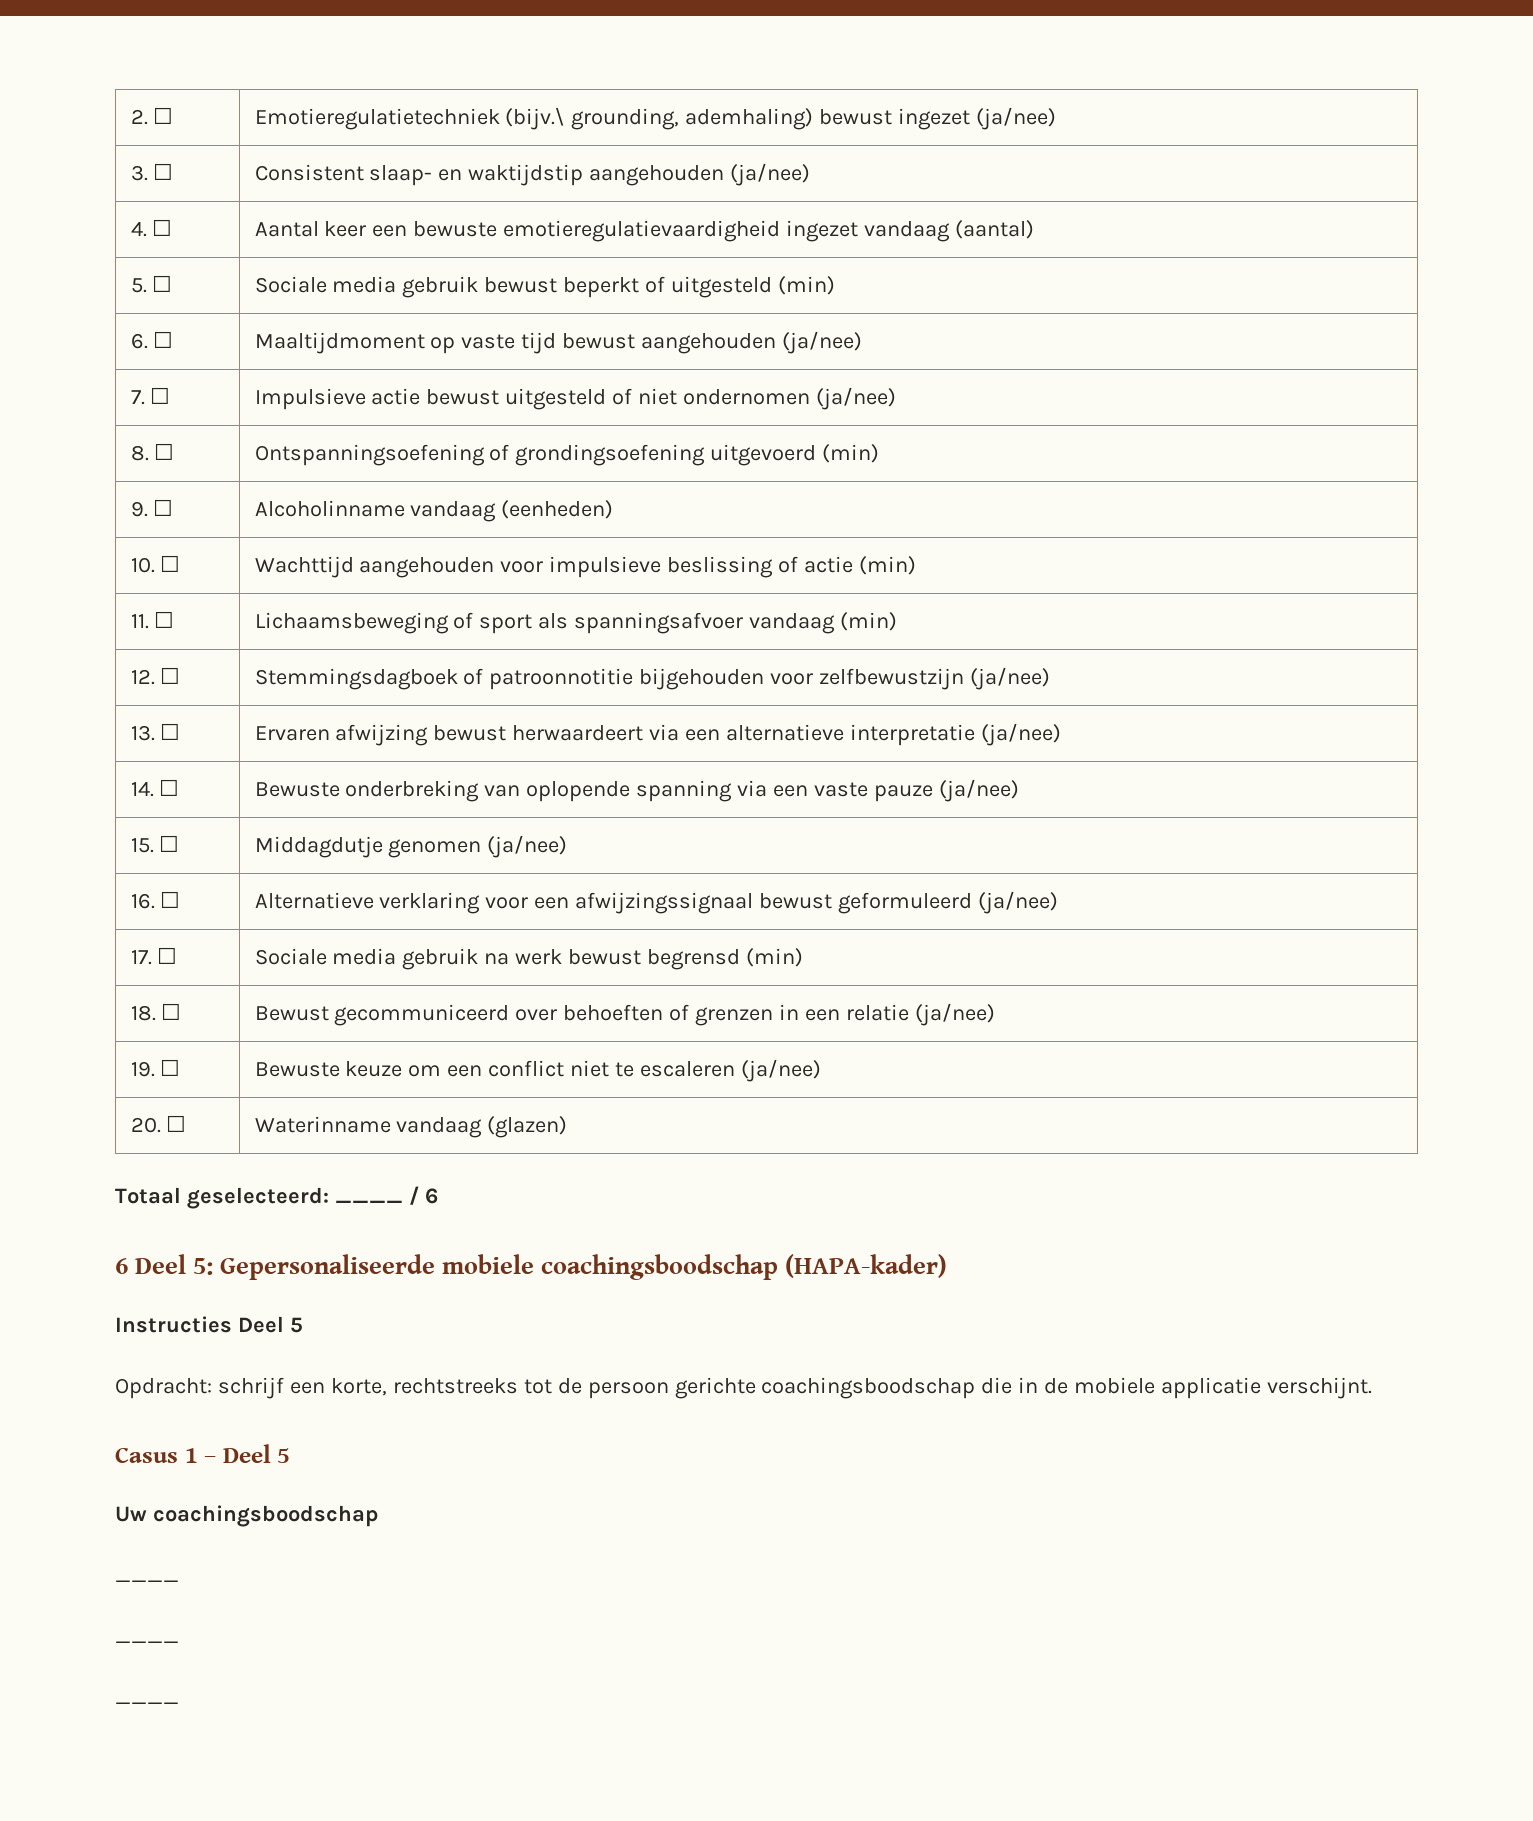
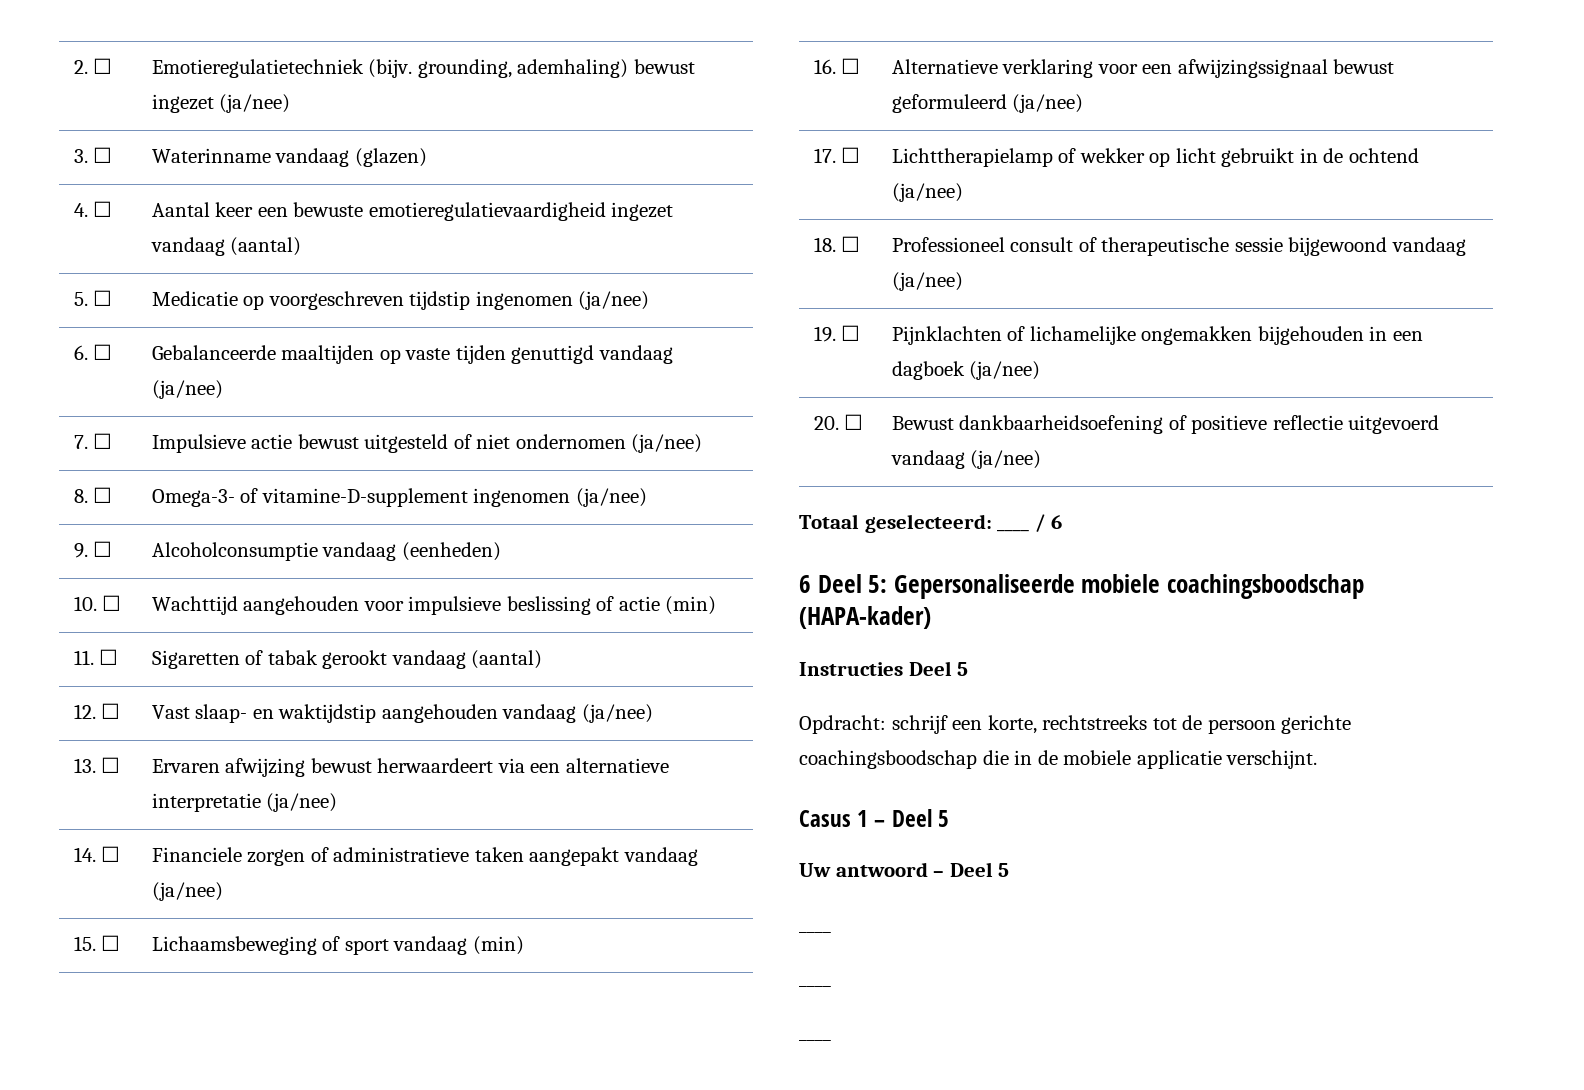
- 2. ☐ | Emotieregulatietechniek (bijv.\ grounding, ademhaling) bewust ingezet (ja/nee)
+ 2. ☐ | Emotieregulatietechniek (bijv. grounding, ademhaling) bewust ingezet (ja/nee)
- 3. ☐ | Consistent slaap- en waktijdstip aangehouden (ja/nee)
+ 3. ☐ | Waterinname vandaag (glazen)
- 5. ☐ | Sociale media gebruik bewust beperkt of uitgesteld (min)
- 6. ☐ | Maaltijdmoment op vaste tijd bewust aangehouden (ja/nee)
+ 5. ☐ | Medicatie op voorgeschreven tijdstip ingenomen (ja/nee)
+ 6. ☐ | Gebalanceerde maaltijden op vaste tijden genuttigd vandaag (ja/nee)
- 8. ☐ | Ontspanningsoefening of grondingsoefening uitgevoerd (min)
+ 8. ☐ | Omega-3- of vitamine-D-supplement ingenomen (ja/nee)
- 9. ☐ | Alcoholinname vandaag (eenheden)
+ 9. ☐ | Alcoholconsumptie vandaag (eenheden)
- 11. ☐ | Lichaamsbeweging of sport als spanningsafvoer vandaag (min)
- 12. ☐ | Stemmingsdagboek of patroonnotitie bijgehouden voor zelfbewustzijn (ja/nee)
+ 11. ☐ | Sigaretten of tabak gerookt vandaag (aantal)
+ 12. ☐ | Vast slaap- en waktijdstip aangehouden vandaag (ja/nee)
- 14. ☐ | Bewuste onderbreking van oplopende spanning via een vaste pauze (ja/nee)
- 15. ☐ | Middagdutje genomen (ja/nee)
+ 14. ☐ | Financiele zorgen of administratieve taken aangepakt vandaag (ja/nee)
+ 15. ☐ | Lichaamsbeweging of sport vandaag (min)
- 17. ☐ | Sociale media gebruik na werk bewust begrensd (min)
- 18. ☐ | Bewust gecommuniceerd over behoeften of grenzen in een relatie (ja/nee)
- 19. ☐ | Bewuste keuze om een conflict niet te escaleren (ja/nee)
- 20. ☐ | Waterinname vandaag (glazen)
+ 17. ☐ | Lichttherapielamp of wekker op licht gebruikt in de ochtend (ja/nee)
+ 18. ☐ | Professioneel consult of therapeutische sessie bijgewoond vandaag (ja/nee)
+ 19. ☐ | Pijnklachten of lichamelijke ongemakken bijgehouden in een dagboek (ja/nee)
+ 20. ☐ | Bewust dankbaarheidsoefening of positieve reflectie uitgevoerd vandaag (ja/nee)
- Uw coachingsboodschap
+ Uw antwoord – Deel 5

